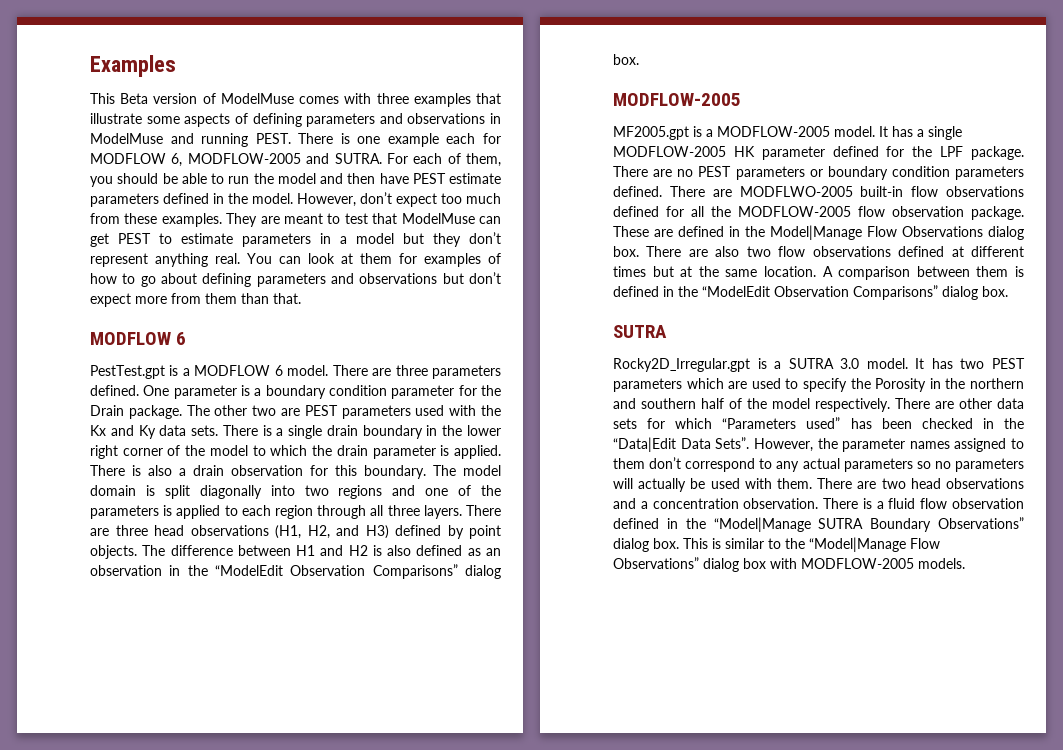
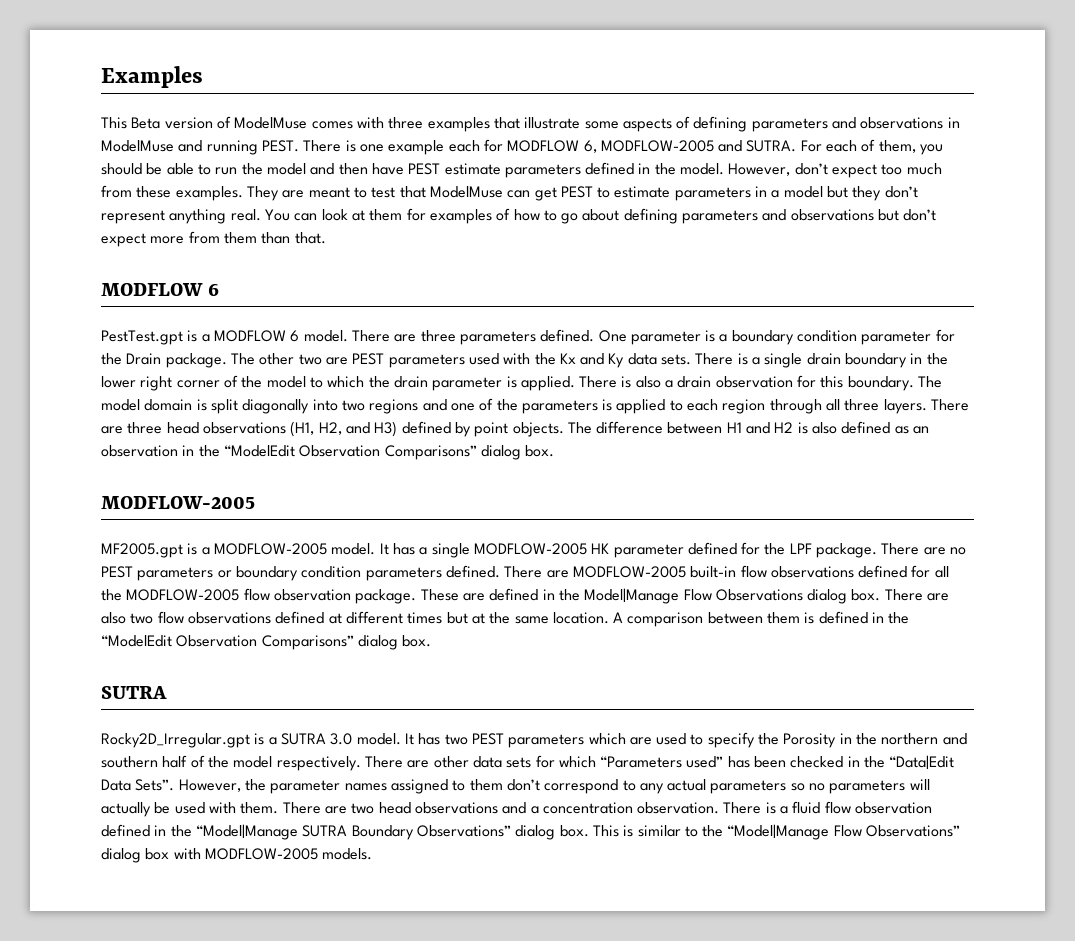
- There are MODFLWO-2005 built-in flow observations defined for all the MODFLOW-2005 flow observation package.
+ There are MODFLOW-2005 built-in flow observations defined for all the MODFLOW-2005 flow observation package.

